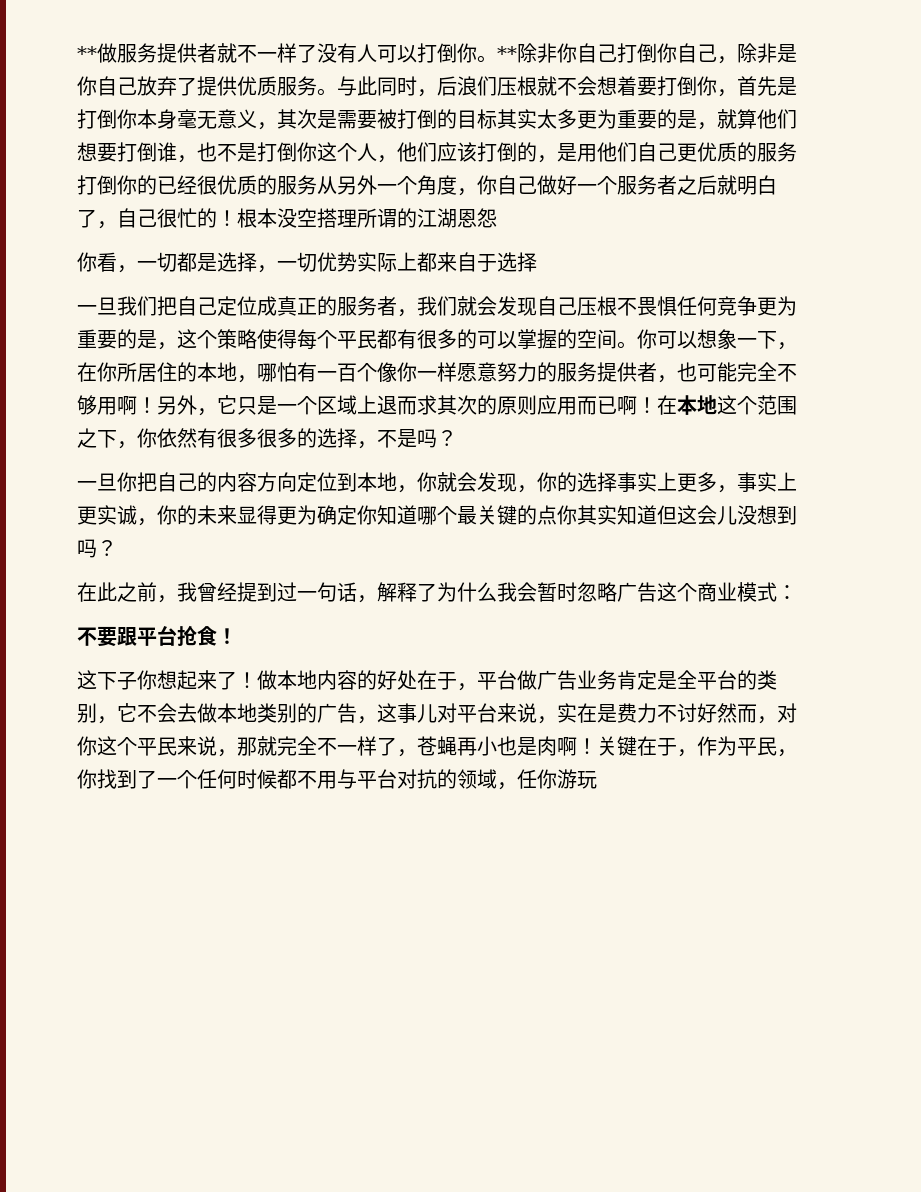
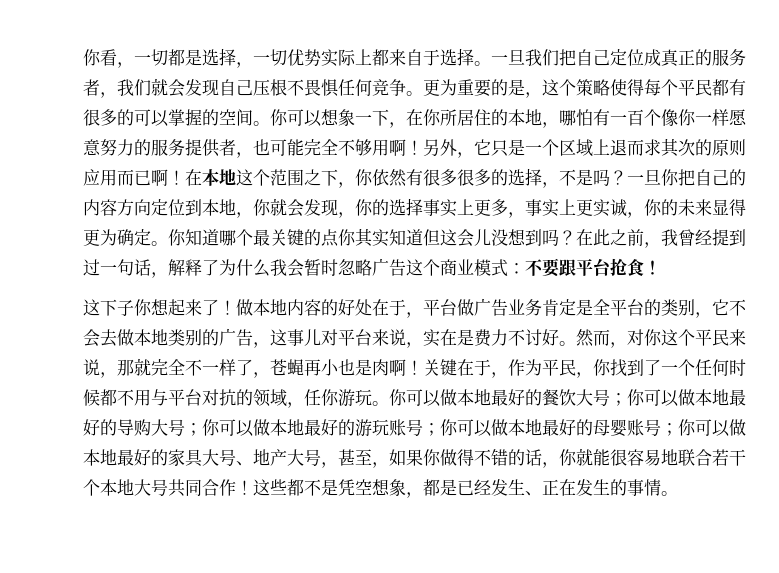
- **做服务提供者就不一样了没有人可以打倒你。**除非你自己打倒你自己，除非是你自己放弃了提供优质服务。与此同时，后浪们压根就不会想着要打倒你，首先是打倒你本身毫无意义，其次是需要被打倒的目标其实太多更为重要的是，就算他们想要打倒谁，也不是打倒你这个人，他们应该打倒的，是用他们自己更优质的服务打倒你的已经很优质的服务从另外一个角度，你自己做好一个服务者之后就明白了，自己很忙的！根本没空搭理所谓的江湖恩怨
- 你看，一切都是选择，一切优势实际上都来自于选择
- 一旦我们把自己定位成真正的服务者，我们就会发现自己压根不畏惧任何竞争更为重要的是，这个策略使得每个平民都有很多的可以掌握的空间。
+ 你看，一切都是选择，一切优势实际上都来自于选择。一旦我们把自己定位成真正的服务者，我们就会发现自己压根不畏惧任何竞争。更为重要的是，这个策略使得每个平民都有很多的可以掌握的空间。
- 在本地这个范围之下，你依然有很多很多的选择，不是吗？
- 一旦你把自己的内容方向定位到本地，你就会发现，你的选择事实上更多，事实上更实诚，你的未来显得更为确定你知道哪个最关键的点你其实知道但这会儿没想到吗？
- 在此之前，我曾经提到过一句话，解释了为什么我会暂时忽略广告这个商业模式：
- 不要跟平台抢食！
+ 在本地这个范围之下，你依然有很多很多的选择，不是吗？一旦你把自己的内容方向定位到本地，你就会发现，你的选择事实上更多，事实上更实诚，你的未来显得更为确定。你知道哪个最关键的点你其实知道但这会儿没想到吗？在此之前，我曾经提到过一句话，解释了为什么我会暂时忽略广告这个商业模式：不要跟平台抢食！
- 做本地内容的好处在于，平台做广告业务肯定是全平台的类别，它不会去做本地类别的广告，这事儿对平台来说，实在是费力不讨好然而，对你这个平民来说，那就完全不一样了，苍蝇再小也是肉啊！
+ 做本地内容的好处在于，平台做广告业务肯定是全平台的类别，它不会去做本地类别的广告，这事儿对平台来说，实在是费力不讨好。然而，对你这个平民来说，那就完全不一样了，苍蝇再小也是肉啊！
- 关键在于，作为平民，你找到了一个任何时候都不用与平台对抗的领域，任你游玩
+ 关键在于，作为平民，你找到了一个任何时候都不用与平台对抗的领域，任你游玩。你可以做本地最好的餐饮大号；你可以做本地最好的导购大号；你可以做本地最好的游玩账号；你可以做本地最好的母婴账号；你可以做本地最好的家具大号、地产大号，甚至，如果你做得不错的话，你就能很容易地联合若干个本地大号共同合作！这些都不是凭空想象，都是已经发生、正在发生的事情。

